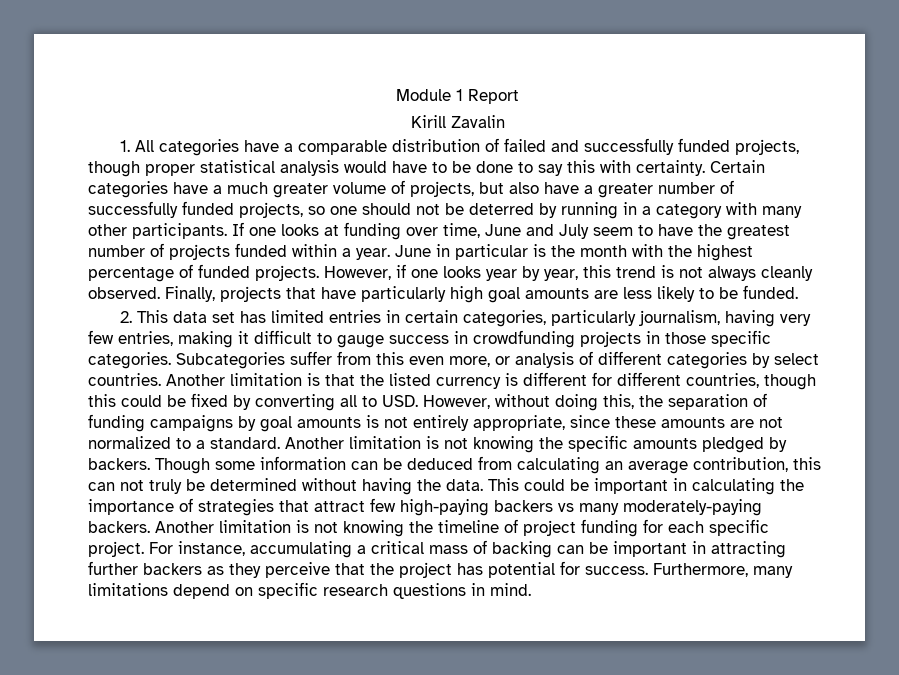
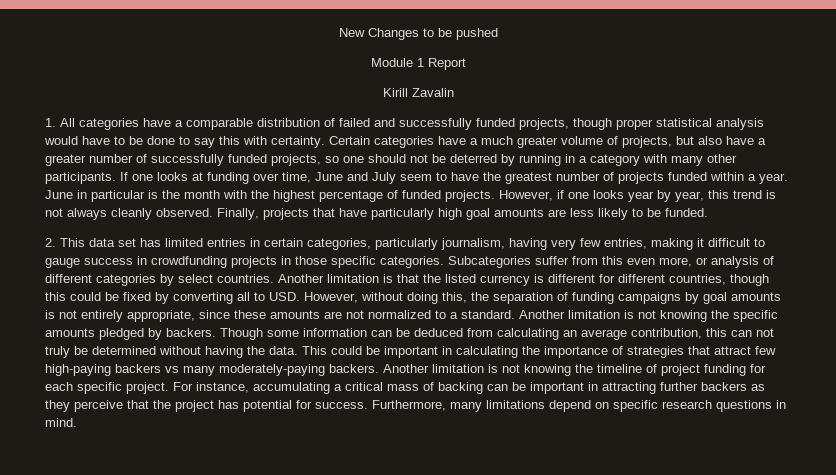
+ New Changes to be pushed

